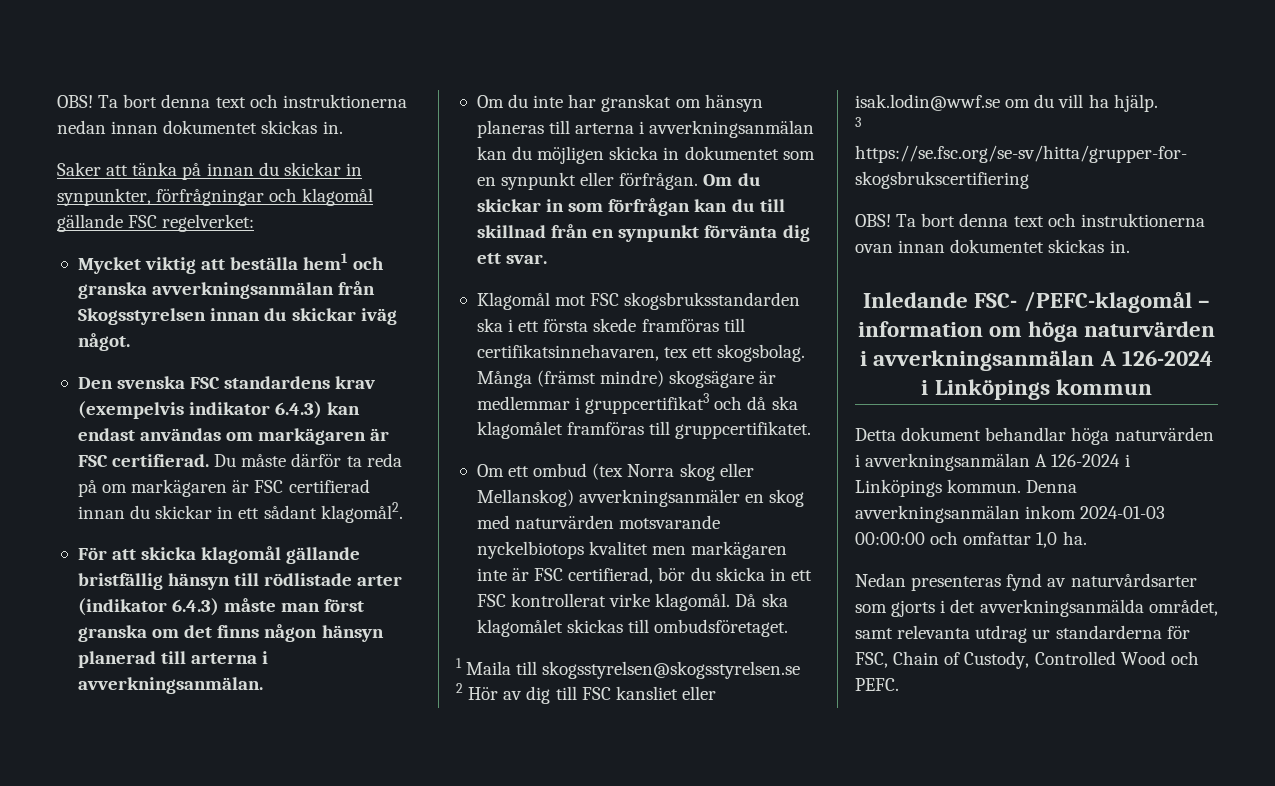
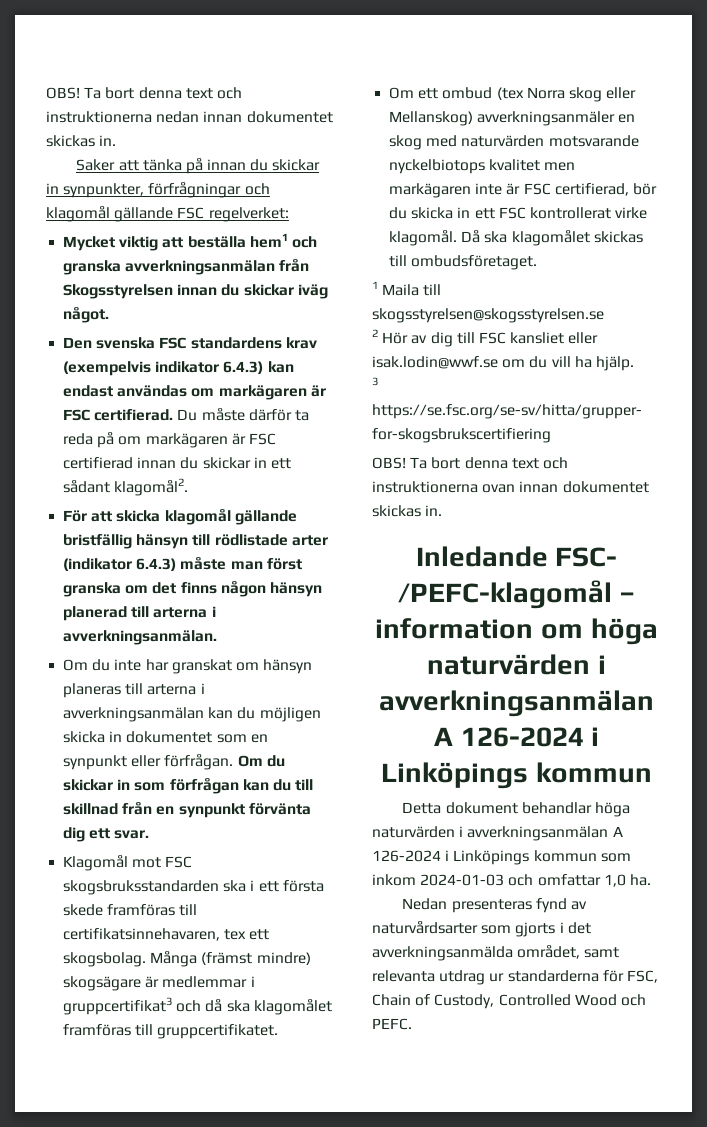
- Detta dokument behandlar höga naturvärden i avverkningsanmälan A 126-2024 i Linköpings kommun. Denna avverkningsanmälan inkom 2024-01-03 00:00:00 och omfattar 1,0 ha.
+ Detta dokument behandlar höga naturvärden i avverkningsanmälan A 126-2024 i Linköpings kommun som inkom 2024-01-03 och omfattar 1,0 ha.

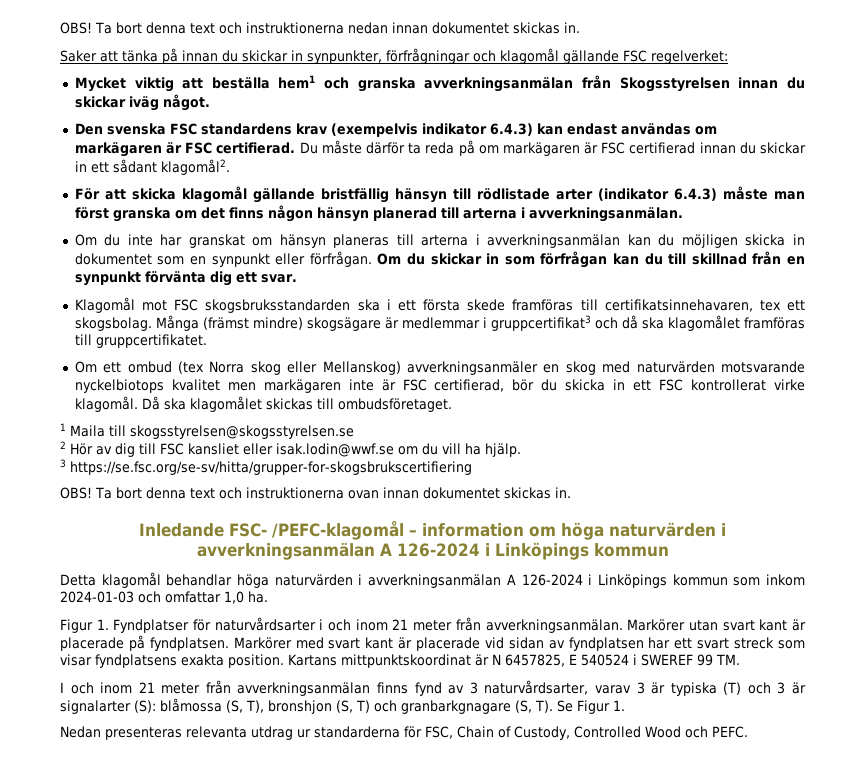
- Detta dokument behandlar höga naturvärden i avverkningsanmälan A 126-2024 i Linköpings kommun som inkom 2024-01-03 och omfattar 1,0 ha.
+ Detta klagomål behandlar höga naturvärden i avverkningsanmälan A 126-2024 i Linköpings kommun som inkom 2024-01-03 och omfattar 1,0 ha.
- Nedan presenteras fynd av naturvårdsarter som gjorts i det avverkningsanmälda området, samt relevanta utdrag ur standarderna för FSC, Chain of Custody, Controlled Wood och PEFC.
+ Figur 1. Fyndplatser för naturvårdsarter i och inom 21 meter från avverkningsanmälan. Markörer utan svart kant är placerade på fyndplatsen. Markörer med svart kant är placerade vid sidan av fyndplatsen har ett svart streck som visar fyndplatsens exakta position. Kartans mittpunktskoordinat är N 6457825, E 540524 i SWEREF 99 TM.
+ I och inom 21 meter från avverkningsanmälan finns fynd av 3 naturvårdsarter, varav 3 är typiska (T) och 3 är signalarter (S): blåmossa (S, T), bronshjon (S, T) och granbarkgnagare (S, T). Se Figur 1.
+ Nedan presenteras relevanta utdrag ur standarderna för FSC, Chain of Custody, Controlled Wood och PEFC.

